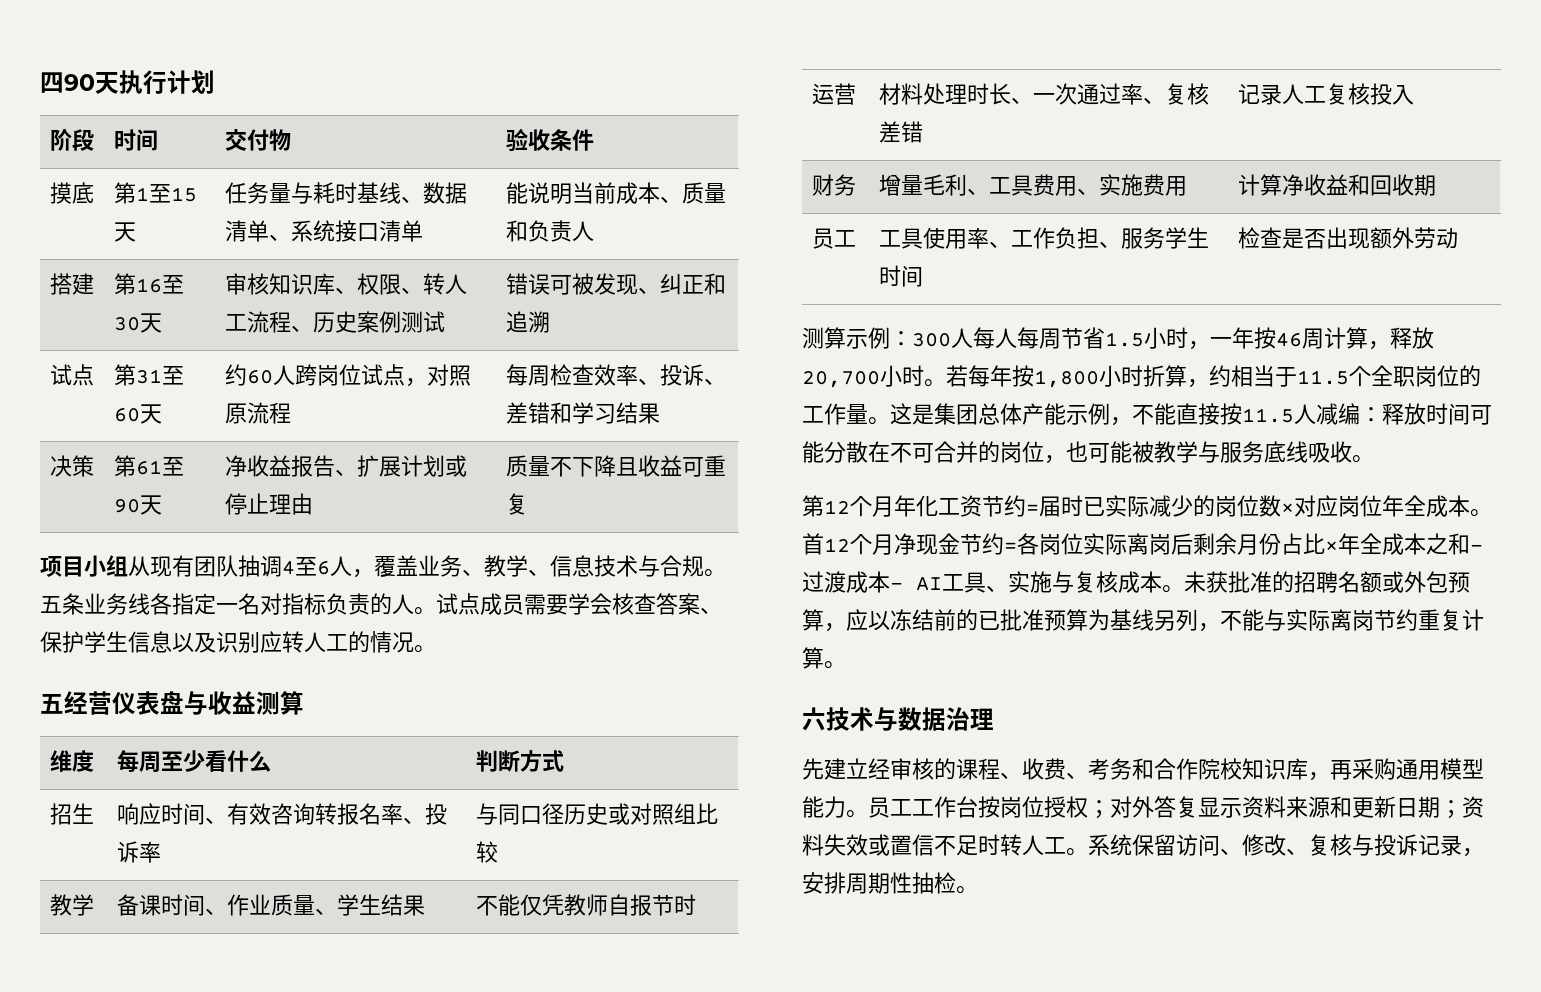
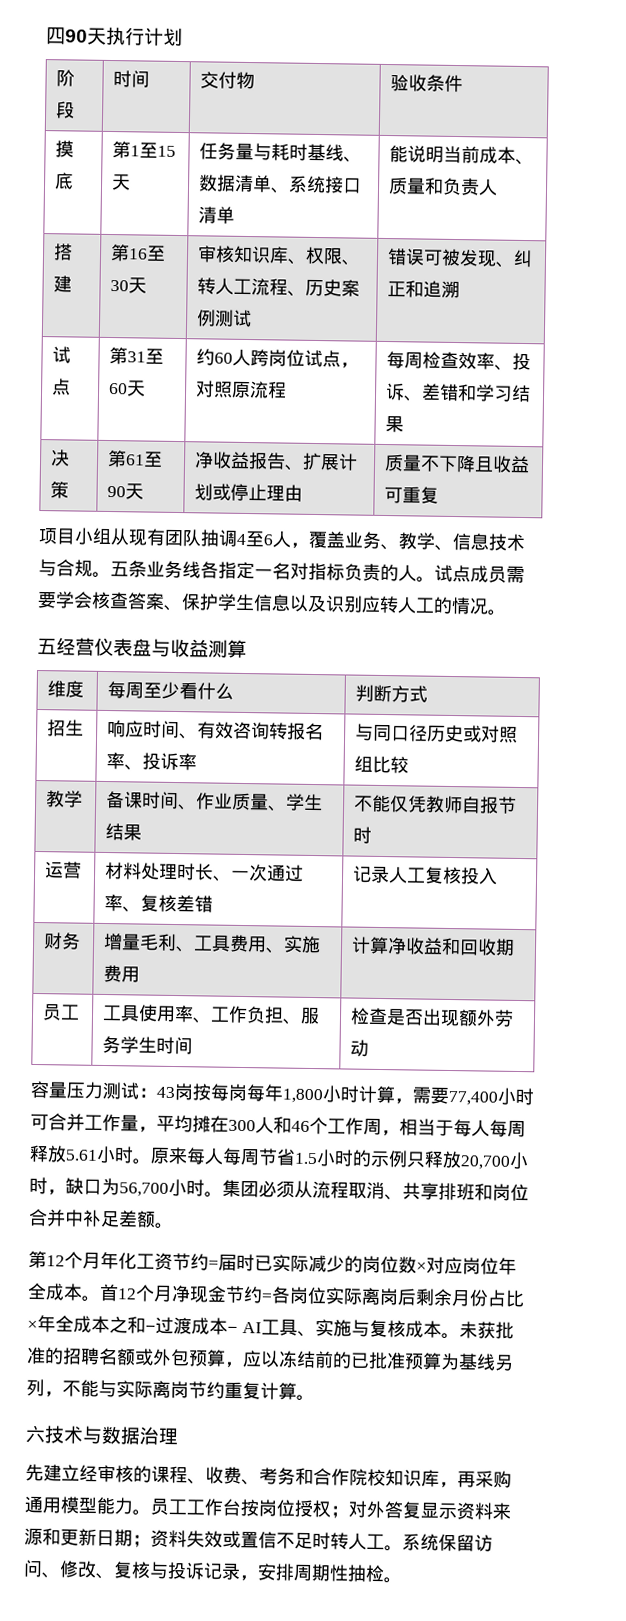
- 测算示例：300人每人每周节省1.5小时，一年按46周计算，释放20,700小时。若每年按1,800小时折算，约相当于11.5个全职岗位的工作量。这是集团总体产能示例，不能直接按11.5人减编：释放时间可能分散在不可合并的岗位，也可能被教学与服务底线吸收。
+ 容量压力测试：43岗按每岗每年1,800小时计算，需要77,400小时可合并工作量，平均摊在300人和46个工作周，相当于每人每周释放5.61小时。原来每人每周节省1.5小时的示例只释放20,700小时，缺口为56,700小时。集团必须从流程取消、共享排班和岗位合并中补足差额。

